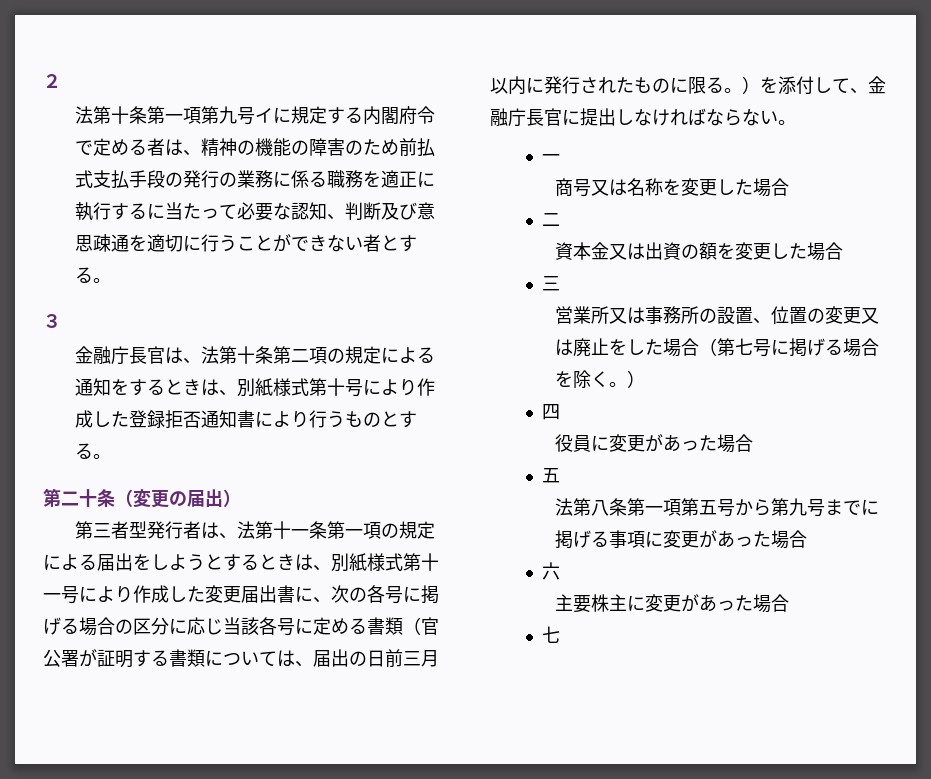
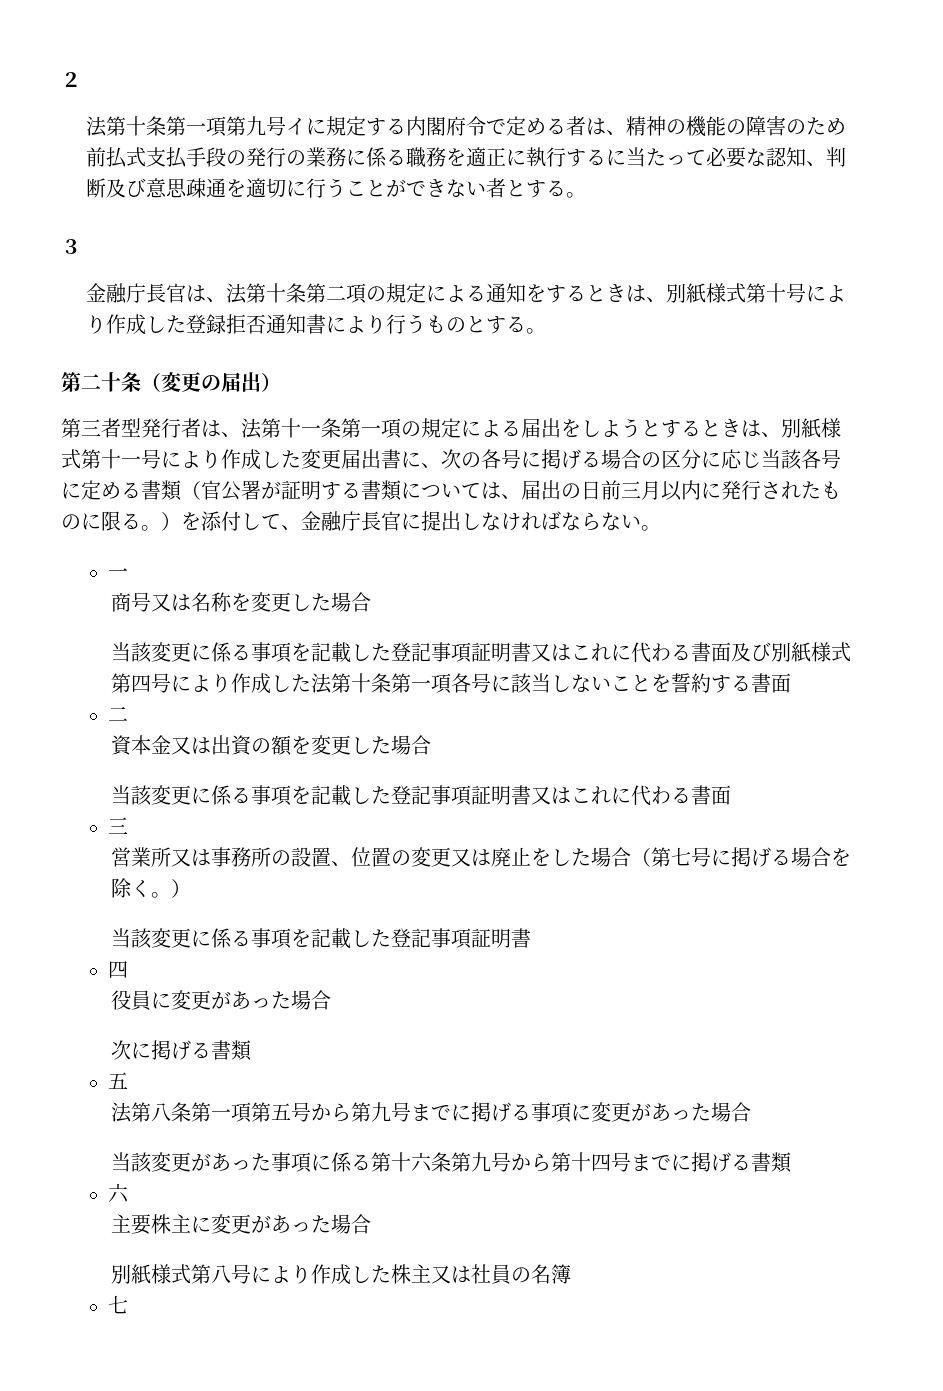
+ 当該変更に係る事項を記載した登記事項証明書又はこれに代わる書面及び別紙様式第四号により作成した法第十条第一項各号に該当しないことを誓約する書面
  資本金又は出資の額を変更した場合
+ 当該変更に係る事項を記載した登記事項証明書又はこれに代わる書面
  営業所又は事務所の設置、位置の変更又は廃止をした場合（第七号に掲げる場合を除く。）
+ 当該変更に係る事項を記載した登記事項証明書
+ 次に掲げる書類
+ 当該変更があった事項に係る第十六条第九号から第十四号までに掲げる書類
+ 別紙様式第八号により作成した株主又は社員の名簿

